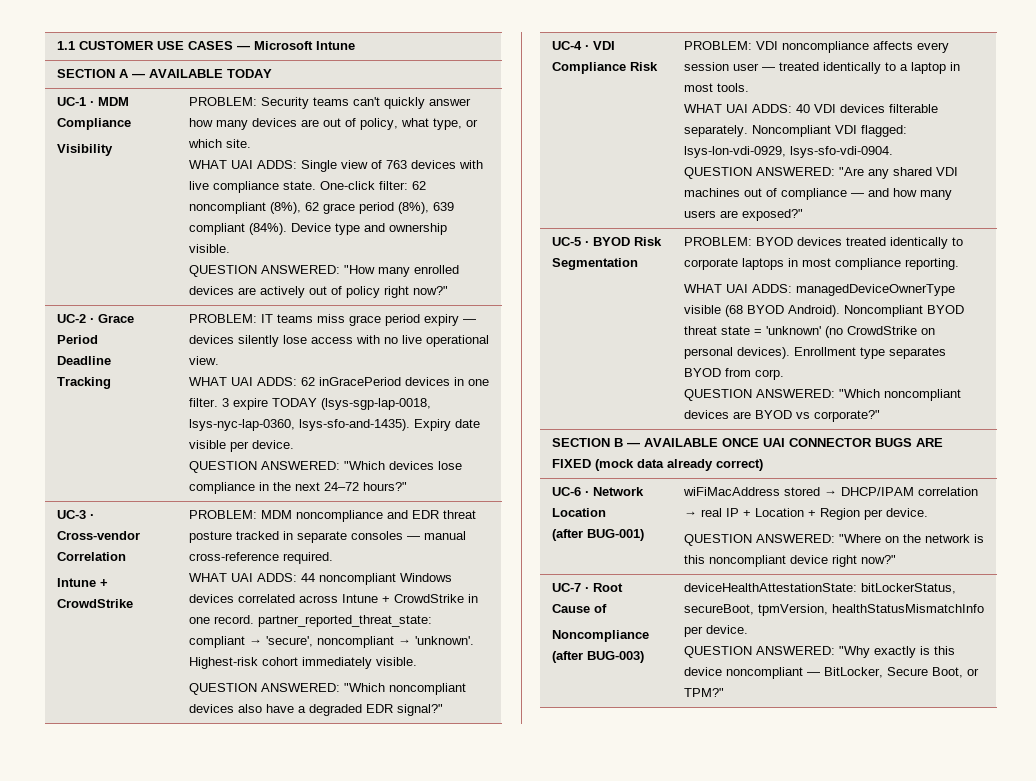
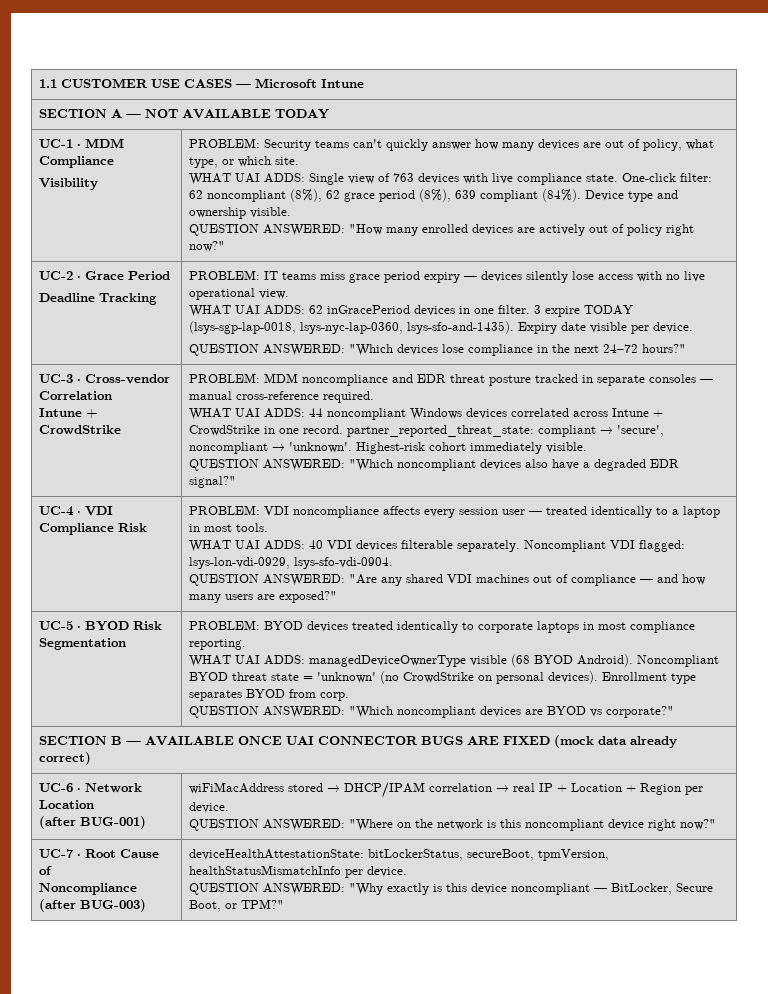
- SECTION A — AVAILABLE TODAY
+ SECTION A — NOT AVAILABLE TODAY

